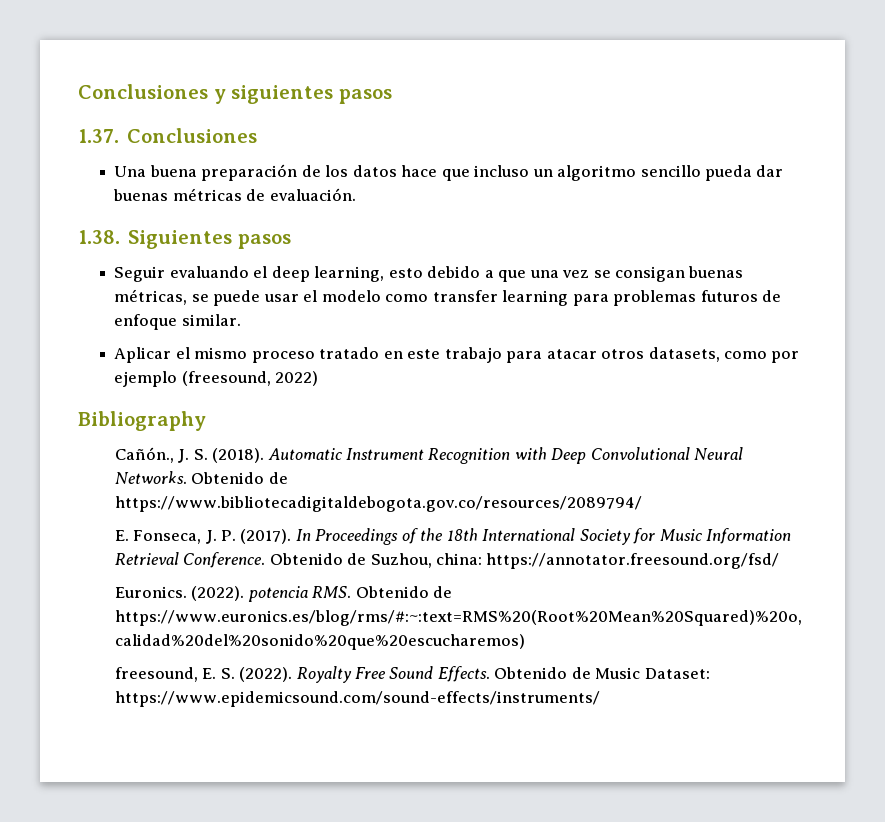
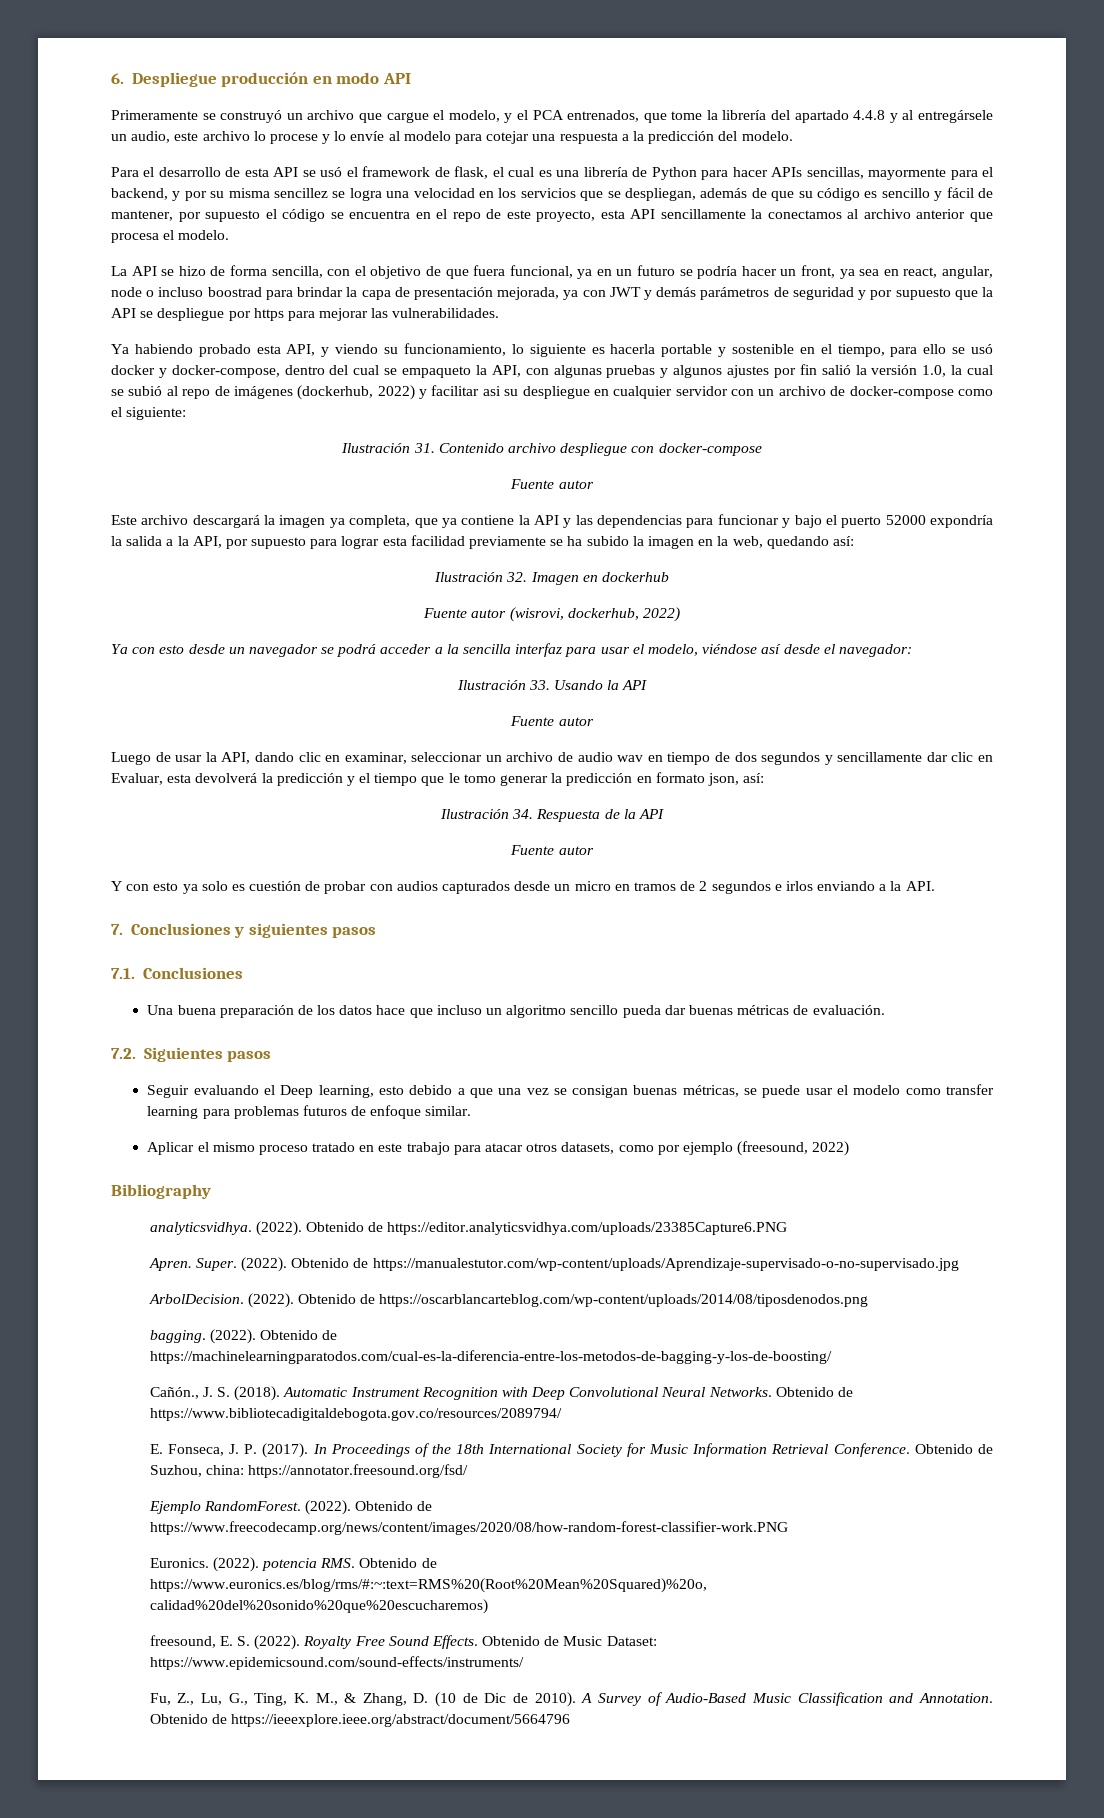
- Conclusiones y siguientes pasos
+ 6. Despliegue producción en modo API
+ Primeramente se construyó un archivo que cargue el modelo, y el PCA entrenados, que tome la librería del apartado 4.4.8 y al entregársele un audio, este archivo lo procese y lo envíe al modelo para cotejar una respuesta a la predicción del modelo.
+ Para el desarrollo de esta API se usó el framework de flask, el cual es una librería de Python para hacer APIs sencillas, mayormente para el backend, y por su misma sencillez se logra una velocidad en los servicios que se despliegan, además de que su código es sencillo y fácil de mantener, por supuesto el código se encuentra en el repo de este proyecto, esta API sencillamente la conectamos al archivo anterior que procesa el modelo.
+ La API se hizo de forma sencilla, con el objetivo de que fuera funcional, ya en un futuro se podría hacer un front, ya sea en react, angular, node o incluso boostrad para brindar la capa de presentación mejorada, ya con JWT y demás parámetros de seguridad y por supuesto que la API se despliegue por https para mejorar las vulnerabilidades.
+ Ya habiendo probado esta API, y viendo su funcionamiento, lo siguiente es hacerla portable y sostenible en el tiempo, para ello se usó docker y docker-compose, dentro del cual se empaqueto la API, con algunas pruebas y algunos ajustes por fin salió la versión 1.0, la cual se subió al repo de imágenes (dockerhub, 2022) y facilitar asi su despliegue en cualquier servidor con un archivo de docker-compose como el siguiente:
+ Ilustración 31. Contenido archivo despliegue con docker-compose
+ Fuente autor
+ Este archivo descargará la imagen ya completa, que ya contiene la API y las dependencias para funcionar y bajo el puerto 52000 expondría la salida a la API, por supuesto para lograr esta facilidad previamente se ha subido la imagen en la web, quedando así:
+ Ilustración 32. Imagen en dockerhub
+ Fuente autor (wisrovi, dockerhub, 2022)
+ Ya con esto desde un navegador se podrá acceder a la sencilla interfaz para usar el modelo, viéndose así desde el navegador:
+ Ilustración 33. Usando la API
+ Fuente autor
+ Luego de usar la API, dando clic en examinar, seleccionar un archivo de audio wav en tiempo de dos segundos y sencillamente dar clic en Evaluar, esta devolverá la predicción y el tiempo que le tomo generar la predicción en formato json, así:
+ Ilustración 34. Respuesta de la API
+ Fuente autor
+ Y con esto ya solo es cuestión de probar con audios capturados desde un micro en tramos de 2 segundos e irlos enviando a la API.
+ 7. Conclusiones y siguientes pasos
- 1.37. Conclusiones
+ 7.1. Conclusiones
- 1.38. Siguientes pasos
+ 7.2. Siguientes pasos
- Seguir evaluando el deep learning, esto debido a que una vez se consigan buenas métricas, se puede usar el modelo como transfer learning para problemas futuros de enfoque similar.
+ Seguir evaluando el Deep learning, esto debido a que una vez se consigan buenas métricas, se puede usar el modelo como transfer learning para problemas futuros de enfoque similar.
+ analyticsvidhya. (2022). Obtenido de https://editor.analyticsvidhya.com/uploads/23385Capture6.PNG
+ Apren. Super. (2022). Obtenido de https://manualestutor.com/wp-content/uploads/Aprendizaje-supervisado-o-no-supervisado.jpg
+ ArbolDecision. (2022). Obtenido de https://oscarblancarteblog.com/wp-content/uploads/2014/08/tiposdenodos.png
+ bagging. (2022). Obtenido de https://machinelearningparatodos.com/cual-es-la-diferencia-entre-los-metodos-de-bagging-y-los-de-boosting/
+ Ejemplo RandomForest. (2022). Obtenido de https://www.freecodecamp.org/news/content/images/2020/08/how-random-forest-classifier-work.PNG
+ Fu, Z., Lu, G., Ting, K. M., & Zhang, D. (10 de Dic de 2010). A Survey of Audio-Based Music Classification and Annotation. Obtenido de https://ieeexplore.ieee.org/abstract/document/5664796

